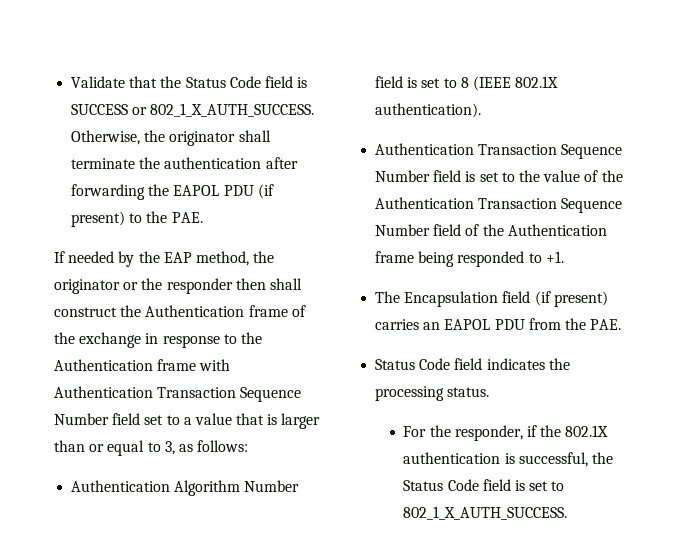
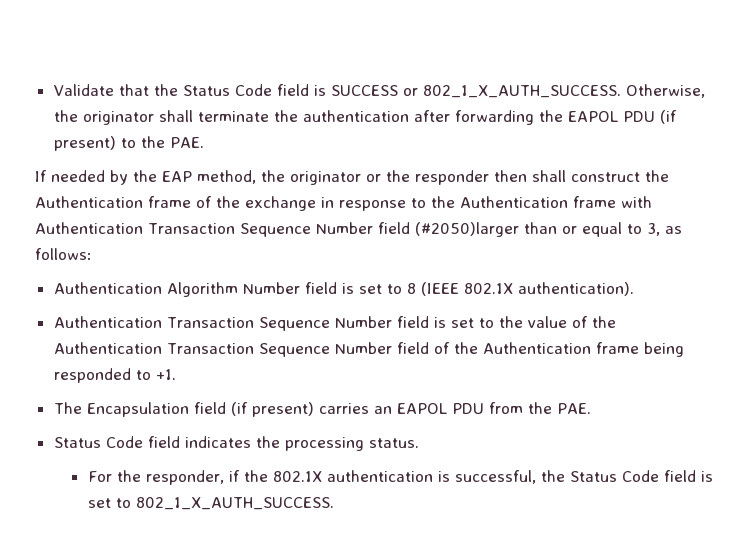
- If needed by the EAP method, the originator or the responder then shall construct the Authentication frame of the exchange in response to the Authentication frame with Authentication Transaction Sequence Number field set to a value that is larger than or equal to 3, as follows:
+ If needed by the EAP method, the originator or the responder then shall construct the Authentication frame of the exchange in response to the Authentication frame with Authentication Transaction Sequence Number field (#2050)larger than or equal to 3, as follows:

